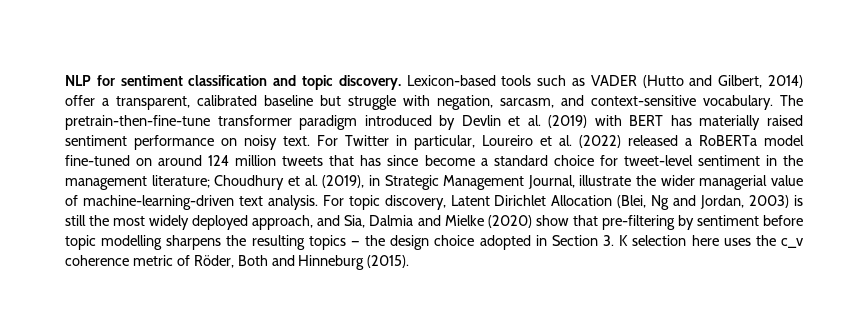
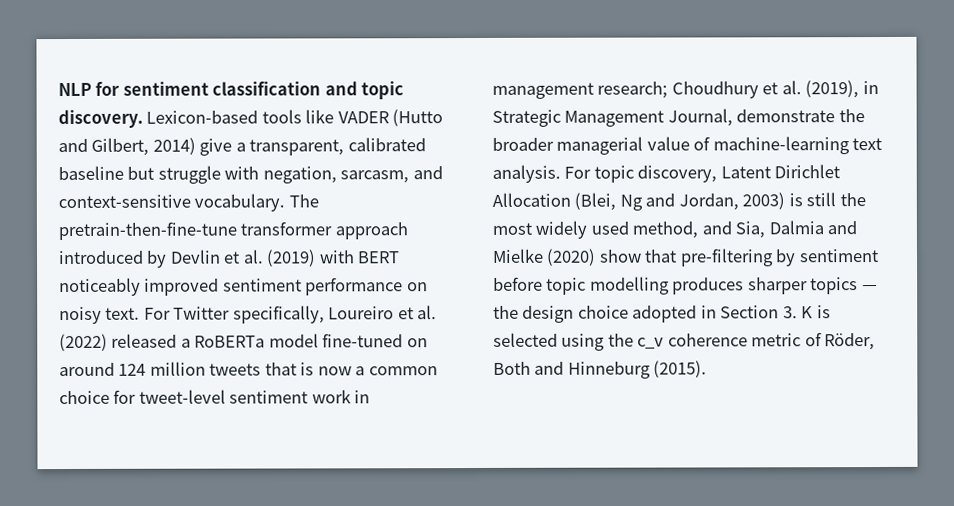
- Lexicon-based tools such as VADER (Hutto and Gilbert, 2014) offer a transparent, calibrated baseline but struggle with negation, sarcasm, and context-sensitive vocabulary.
+ Lexicon-based tools like VADER (Hutto and Gilbert, 2014) give a transparent, calibrated baseline but struggle with negation, sarcasm, and context-sensitive vocabulary.
- The pretrain-then-fine-tune transformer paradigm introduced by Devlin et al. (2019) with BERT has materially raised sentiment performance on noisy text.
+ The pretrain-then-fine-tune transformer approach introduced by Devlin et al. (2019) with BERT noticeably improved sentiment performance on noisy text.
- For Twitter in particular, Loureiro et al. (2022) released a RoBERTa model fine-tuned on around 124 million tweets that has since become a standard choice for tweet-level sentiment in the management literature; Choudhury et al. (2019), in Strategic Management Journal, illustrate the wider managerial value of machine-learning-driven text analysis.
+ For Twitter specifically, Loureiro et al. (2022) released a RoBERTa model fine-tuned on around 124 million tweets that is now a common choice for tweet-level sentiment work in management research; Choudhury et al. (2019), in Strategic Management Journal, demonstrate the broader managerial value of machine-learning text analysis.
- For topic discovery, Latent Dirichlet Allocation (Blei, Ng and Jordan, 2003) is still the most widely deployed approach, and Sia, Dalmia and Mielke (2020) show that pre-filtering by sentiment before topic modelling sharpens the resulting topics — the design choice adopted in Section 3. K selection here uses the c_v coherence metric of Röder, Both and Hinneburg (2015).
+ For topic discovery, Latent Dirichlet Allocation (Blei, Ng and Jordan, 2003) is still the most widely used method, and Sia, Dalmia and Mielke (2020) show that pre-filtering by sentiment before topic modelling produces sharper topics — the design choice adopted in Section 3. K is selected using the c_v coherence metric of Röder, Both and Hinneburg (2015).

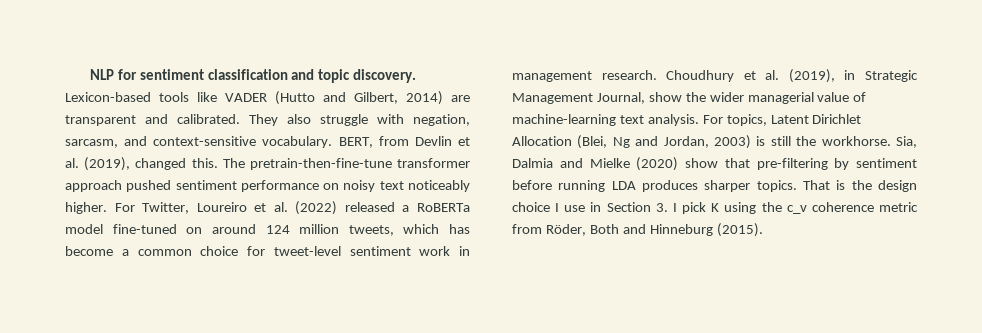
- Lexicon-based tools like VADER (Hutto and Gilbert, 2014) give a transparent, calibrated baseline but struggle with negation, sarcasm, and context-sensitive vocabulary.
+ Lexicon-based tools like VADER (Hutto and Gilbert, 2014) are transparent and calibrated. They also struggle with negation, sarcasm, and context-sensitive vocabulary.
- The pretrain-then-fine-tune transformer approach introduced by Devlin et al. (2019) with BERT noticeably improved sentiment performance on noisy text. For Twitter specifically, Loureiro et al. (2022) released a RoBERTa model fine-tuned on around 124 million tweets that is now a common choice for tweet-level sentiment work in management research; Choudhury et al. (2019), in Strategic Management Journal, demonstrate the broader managerial value of machine-learning text analysis.
+ BERT, from Devlin et al. (2019), changed this. The pretrain-then-fine-tune transformer approach pushed sentiment performance on noisy text noticeably higher. For Twitter, Loureiro et al. (2022) released a RoBERTa model fine-tuned on around 124 million tweets, which has become a common choice for tweet-level sentiment work in management research. Choudhury et al. (2019), in Strategic Management Journal, show the wider managerial value of machine-learning text analysis.
- For topic discovery, Latent Dirichlet Allocation (Blei, Ng and Jordan, 2003) is still the most widely used method, and Sia, Dalmia and Mielke (2020) show that pre-filtering by sentiment before topic modelling produces sharper topics — the design choice adopted in Section 3. K is selected using the c_v coherence metric of Röder, Both and Hinneburg (2015).
+ For topics, Latent Dirichlet Allocation (Blei, Ng and Jordan, 2003) is still the workhorse. Sia, Dalmia and Mielke (2020) show that pre-filtering by sentiment before running LDA produces sharper topics. That is the design choice I use in Section 3. I pick K using the c_v coherence metric from Röder, Both and Hinneburg (2015).

